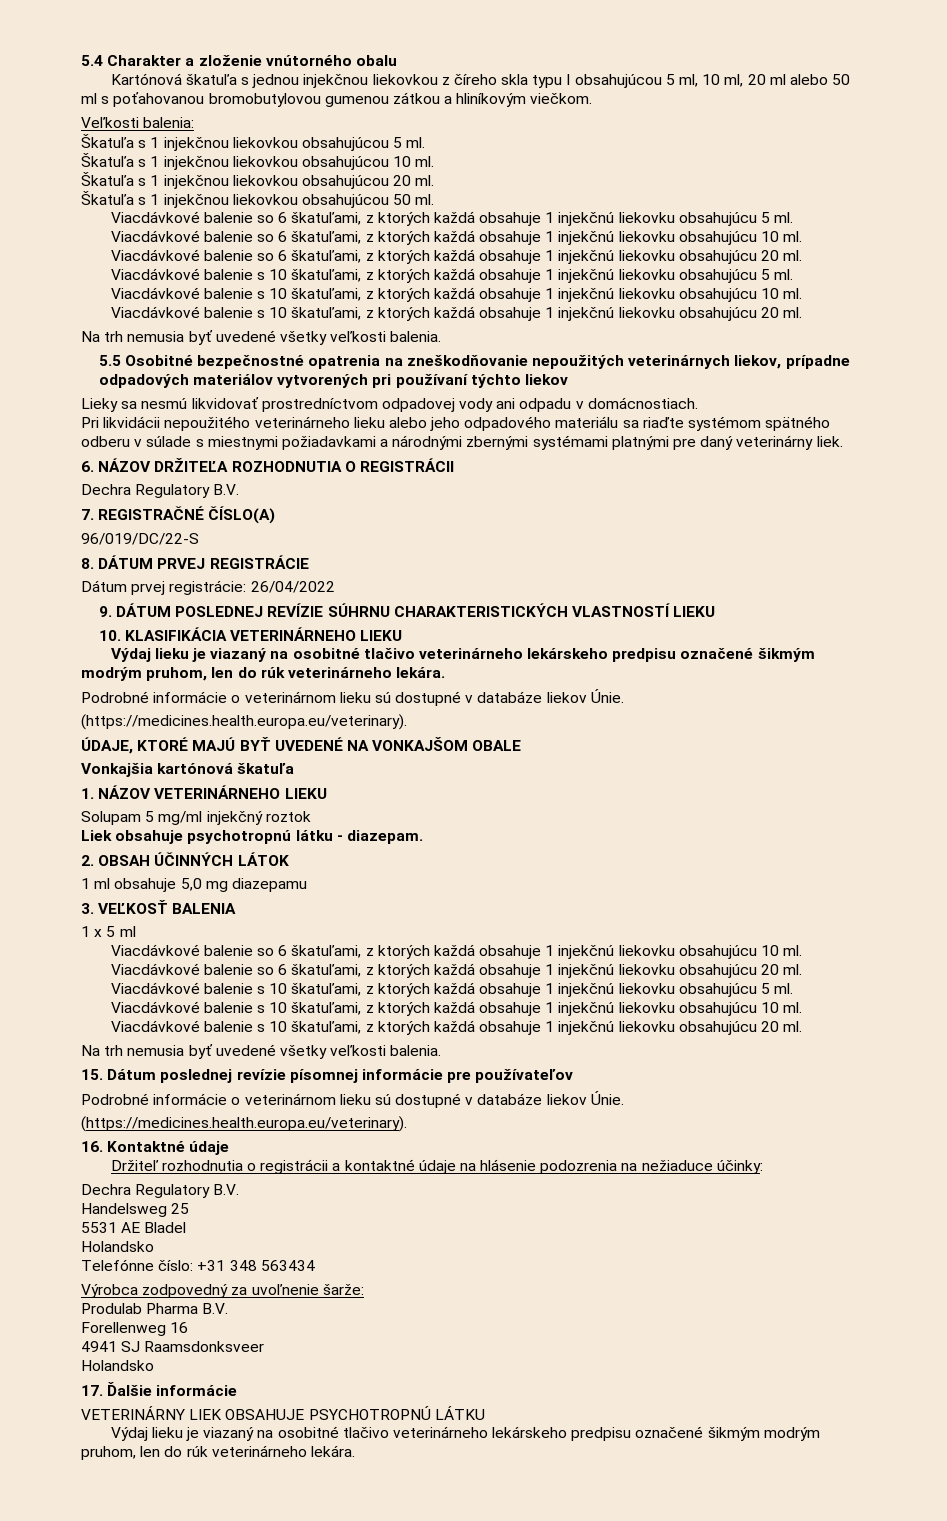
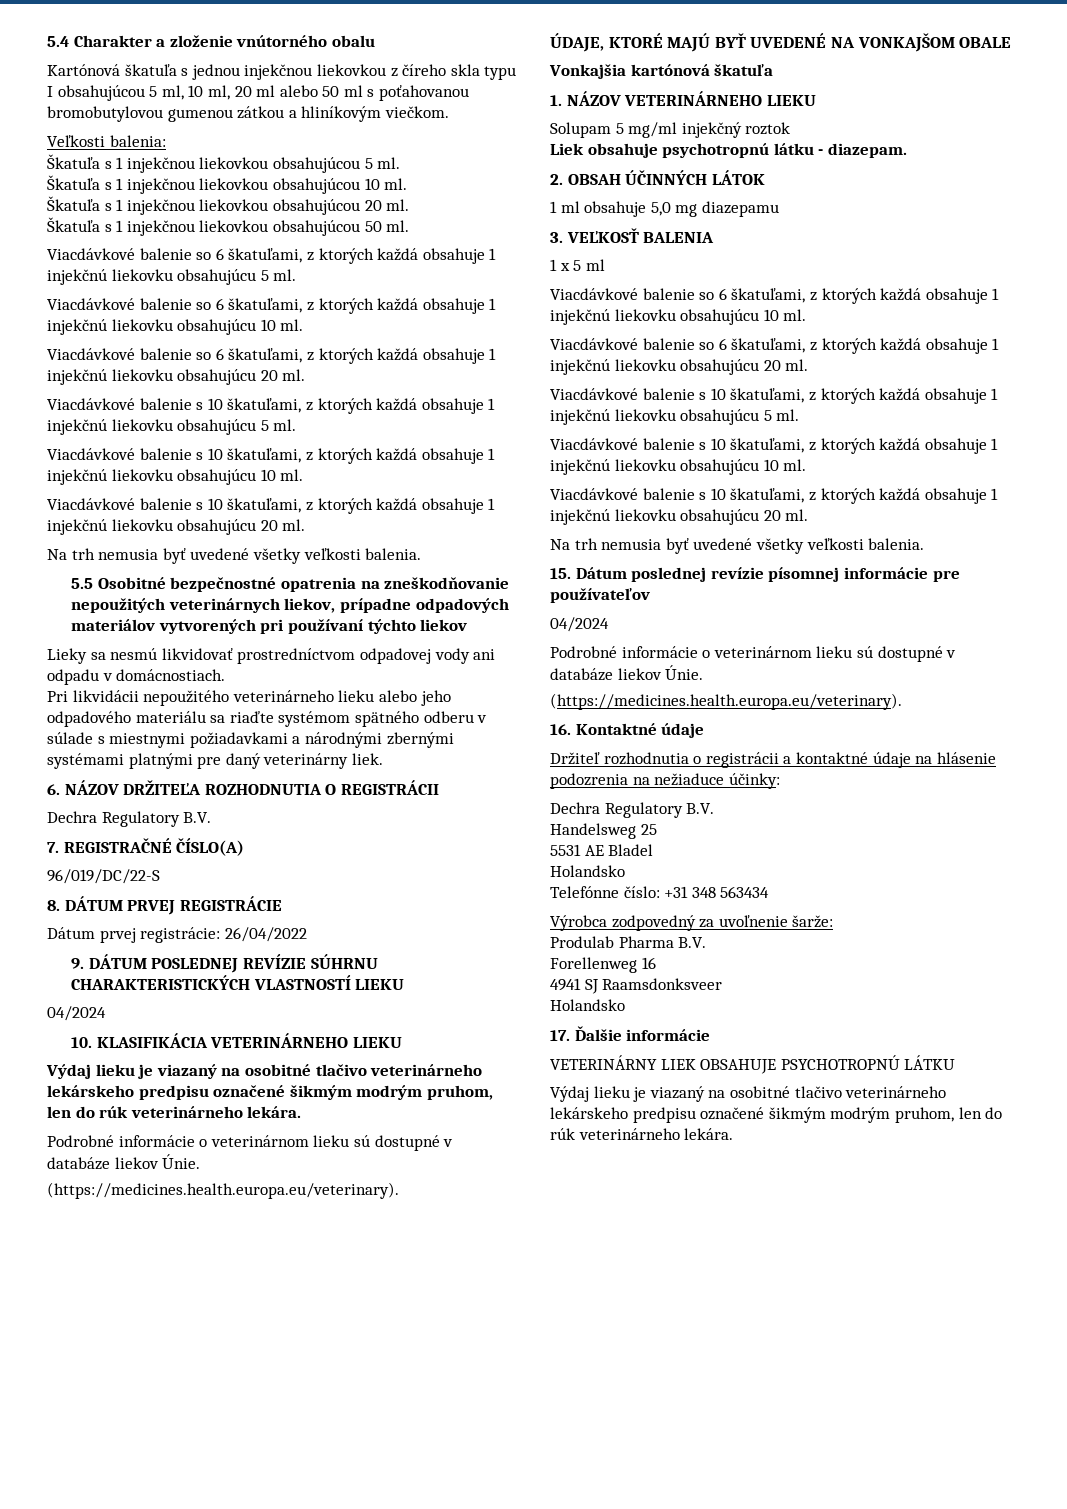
  9. DÁTUM POSLEDNEJ REVÍZIE SÚHRNU CHARAKTERISTICKÝCH VLASTNOSTÍ LIEKU
+ 04/2024
  15. Dátum poslednej revízie písomnej informácie pre používateľov
+ 04/2024

